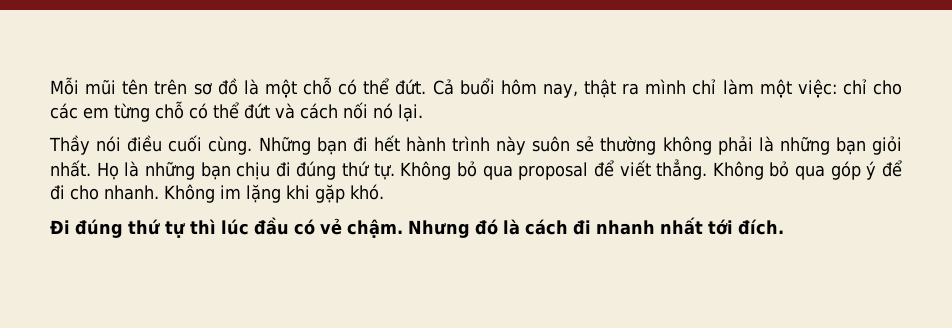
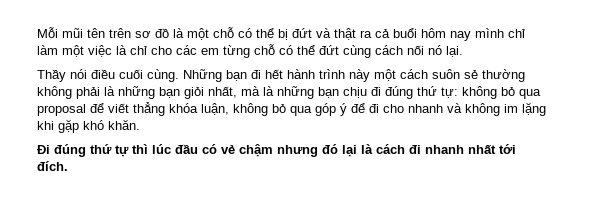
- Mỗi mũi tên trên sơ đồ là một chỗ có thể đứt. Cả buổi hôm nay, thật ra mình chỉ làm một việc: chỉ cho các em từng chỗ có thể đứt và cách nối nó lại.
+ Mỗi mũi tên trên sơ đồ là một chỗ có thể bị đứt và thật ra cả buổi hôm nay mình chỉ làm một việc là chỉ cho các em từng chỗ có thể đứt cùng cách nối nó lại.
- Những bạn đi hết hành trình này suôn sẻ thường không phải là những bạn giỏi nhất. Họ là những bạn chịu đi đúng thứ tự. Không bỏ qua proposal để viết thẳng. Không bỏ qua góp ý để đi cho nhanh. Không im lặng khi gặp khó.
+ Những bạn đi hết hành trình này một cách suôn sẻ thường không phải là những bạn giỏi nhất, mà là những bạn chịu đi đúng thứ tự: không bỏ qua proposal để viết thẳng khóa luận, không bỏ qua góp ý để đi cho nhanh và không im lặng khi gặp khó khăn.
- Đi đúng thứ tự thì lúc đầu có vẻ chậm. Nhưng đó là cách đi nhanh nhất tới đích.
+ Đi đúng thứ tự thì lúc đầu có vẻ chậm nhưng đó lại là cách đi nhanh nhất tới đích.

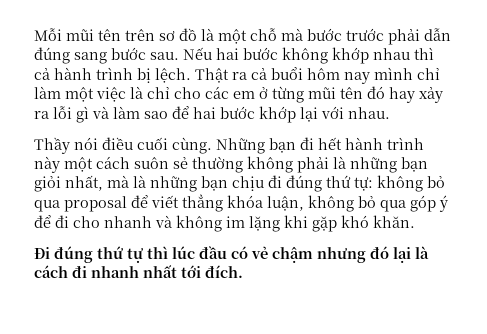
- Mỗi mũi tên trên sơ đồ là một chỗ có thể bị đứt và thật ra cả buổi hôm nay mình chỉ làm một việc là chỉ cho các em từng chỗ có thể đứt cùng cách nối nó lại.
+ Mỗi mũi tên trên sơ đồ là một chỗ mà bước trước phải dẫn đúng sang bước sau. Nếu hai bước không khớp nhau thì cả hành trình bị lệch. Thật ra cả buổi hôm nay mình chỉ làm một việc là chỉ cho các em ở từng mũi tên đó hay xảy ra lỗi gì và làm sao để hai bước khớp lại với nhau.

